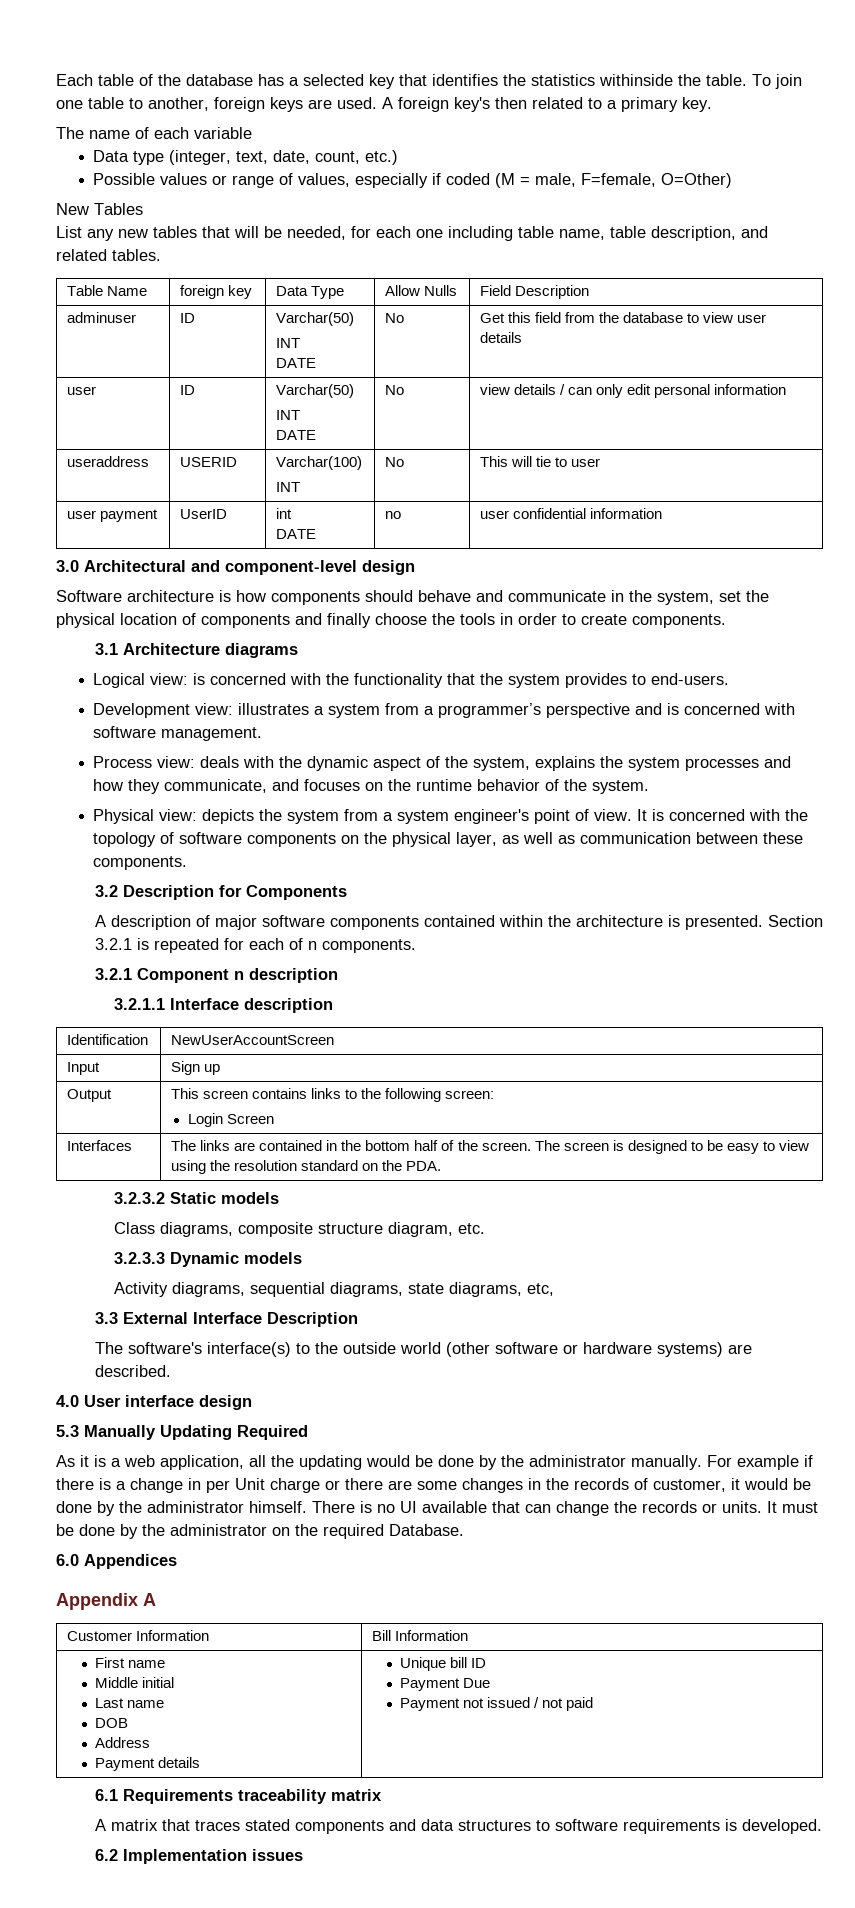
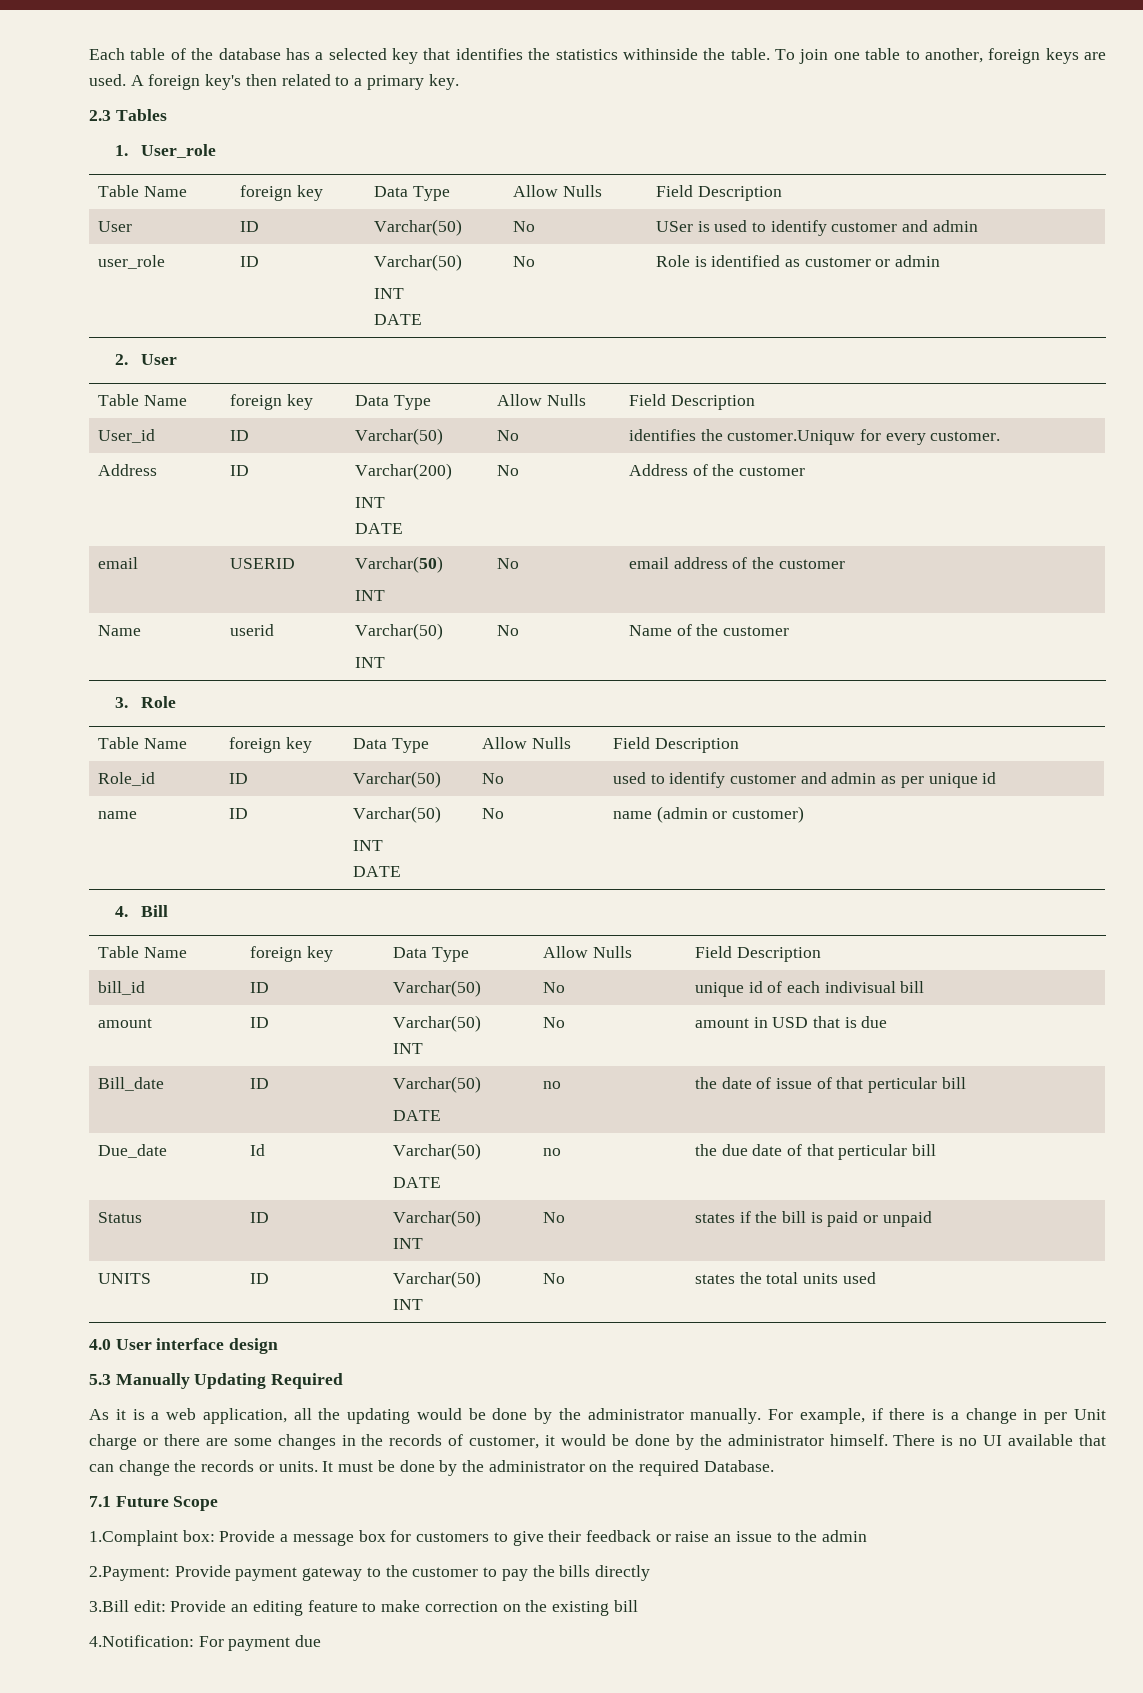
- The name of each variable
- Data type (integer, text, date, count, etc.)
- Possible values or range of values, especially if coded (M = male, F=female, O=Other)
- New Tables
- List any new tables that will be needed, for each one including table name, table description, and related tables.
+ 2.3 Tables
+ 1. User_role
- adminuser | ID | Varchar(50)
+ User | ID | Varchar(50) | No | USer is used to identify customer and admin
+ user_role | ID | Varchar(50)
  INT
- DATE | No | Get this field from the database to view user details
- user | ID | Varchar(50)
+ DATE | No | Role is identified as customer or admin
+ 2. User
+ Table Name | foreign key | Data Type | Allow Nulls | Field Description
+ User_id | ID | Varchar(50) | No | identifies the customer.Uniquw for every customer.
+ Address | ID | Varchar(200)
  INT
- DATE | No | view details / can only edit personal information
- useraddress | USERID | Varchar(100)
- INT | No | This will tie to user
- user payment | UserID | int
- DATE | no | user confidential information
- 3.0 Architectural and component-level design
- Software architecture is how components should behave and communicate in the system, set the physical location of components and finally choose the tools in order to create components.
- 3.1 Architecture diagrams
- Logical view: is concerned with the functionality that the system provides to end-users.
- Development view: illustrates a system from a programmer’s perspective and is concerned with software management.
- Process view: deals with the dynamic aspect of the system, explains the system processes and how they communicate, and focuses on the runtime behavior of the system.
- Physical view: depicts the system from a system engineer's point of view. It is concerned with the topology of software components on the physical layer, as well as communication between these components.
- 3.2 Description for Components
- A description of major software components contained within the architecture is presented. Section 3.2.1 is repeated for each of n components.
- 3.2.1 Component n description
- 3.2.1.1 Interface description
- Identification | NewUserAccountScreen
- Input | Sign up
- Output | This screen contains links to the following screen:
- Login Screen
- Interfaces | The links are contained in the bottom half of the screen. The screen is designed to be easy to view using the resolution standard on the PDA.
- 3.2.3.2 Static models
- Class diagrams, composite structure diagram, etc.
- 3.2.3.3 Dynamic models
- Activity diagrams, sequential diagrams, state diagrams, etc,
- 3.3 External Interface Description
- The software's interface(s) to the outside world (other software or hardware systems) are described.
+ DATE | No | Address of the customer
+ email | USERID | Varchar(50)
+ INT | No | email address of the customer
+ Name | userid | Varchar(50)
+ INT | No | Name of the customer
+ 3. Role
+ Table Name | foreign key | Data Type | Allow Nulls | Field Description
+ Role_id | ID | Varchar(50) | No | used to identify customer and admin as per unique id
+ name | ID | Varchar(50)
+ INT
+ DATE | No | name (admin or customer)
+ 4. Bill
+ Table Name | foreign key | Data Type | Allow Nulls | Field Description
+ bill_id | ID | Varchar(50) | No | unique id of each indivisual bill
+ amount | ID | Varchar(50)
+ INT | No | amount in USD that is due
+ Bill_date | ID | Varchar(50)
+ DATE | no | the date of issue of that perticular bill
+ Due_date | Id | Varchar(50)
+ DATE | no | the due date of that perticular bill
+ Status | ID | Varchar(50)
+ INT | No | states if the bill is paid or unpaid
+ UNITS | ID | Varchar(50)
+ INT | No | states the total units used
- For example if there is a change in per Unit charge or there are some changes in the records of customer, it would be done by the administrator himself.
+ For example, if there is a change in per Unit charge or there are some changes in the records of customer, it would be done by the administrator himself.
- 6.0 Appendices
- Appendix A
- Customer Information | Bill Information
- First name
- Middle initial
- Last name
- DOB
- Address
- Payment details | Unique bill ID
- Payment Due
- Payment not issued / not paid
- 6.1 Requirements traceability matrix
- A matrix that traces stated components and data structures to software requirements is developed.
- 6.2 Implementation issues
+ 7.1 Future Scope
+ 1.Complaint box: Provide a message box for customers to give their feedback or raise an issue to the admin
+ 2.Payment: Provide payment gateway to the customer to pay the bills directly
+ 3.Bill edit: Provide an editing feature to make correction on the existing bill
+ 4.Notification: For payment due

